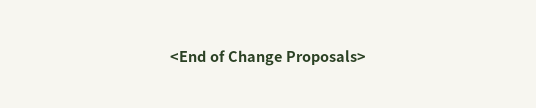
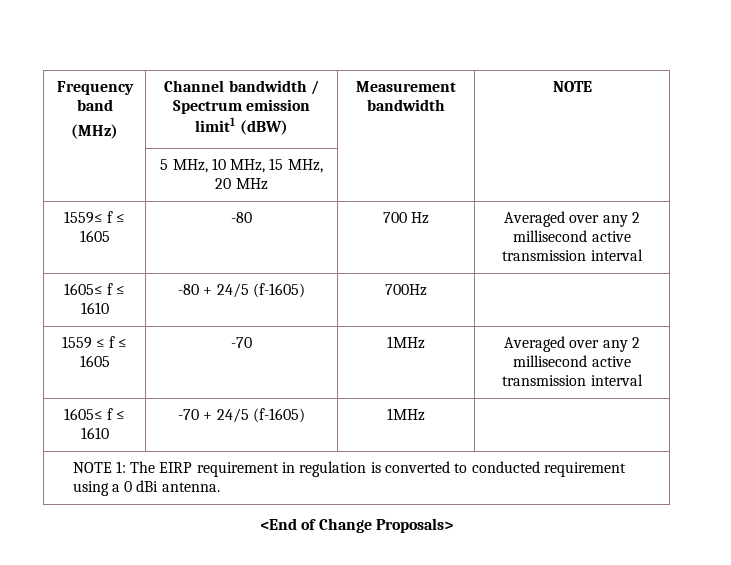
+ Frequency band
+ (MHz) | Channel bandwidth / Spectrum emission limit1 (dBW) | Measurement bandwidth | NOTE
+ | 5 MHz, 10 MHz, 15 MHz, 20 MHz | |
+ 1559≤ f ≤ 1605 | -80 | 700 Hz | Averaged over any 2 millisecond active transmission interval
+ 1605≤ f ≤ 1610 | -80 + 24/5 (f-1605) | 700Hz |
+ 1559 ≤ f ≤ 1605 | -70 | 1MHz | Averaged over any 2 millisecond active transmission interval
+ 1605≤ f ≤ 1610 | -70 + 24/5 (f-1605) | 1MHz |
+ NOTE 1: The EIRP requirement in regulation is converted to conducted requirement using a 0 dBi antenna.

